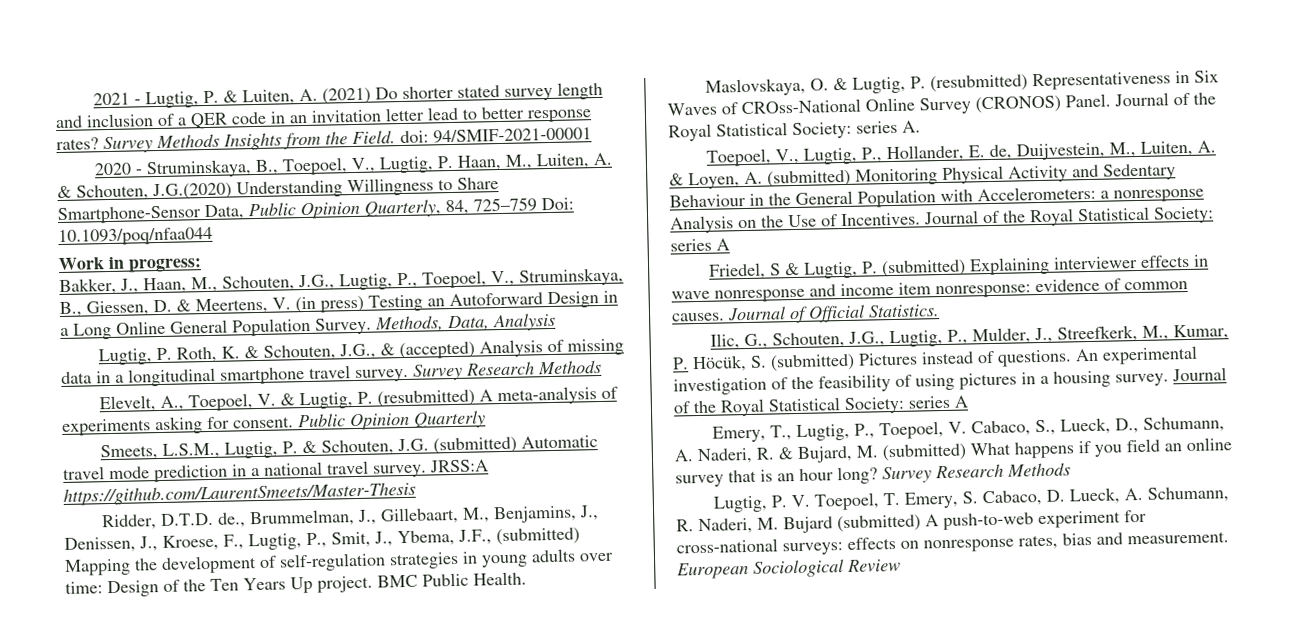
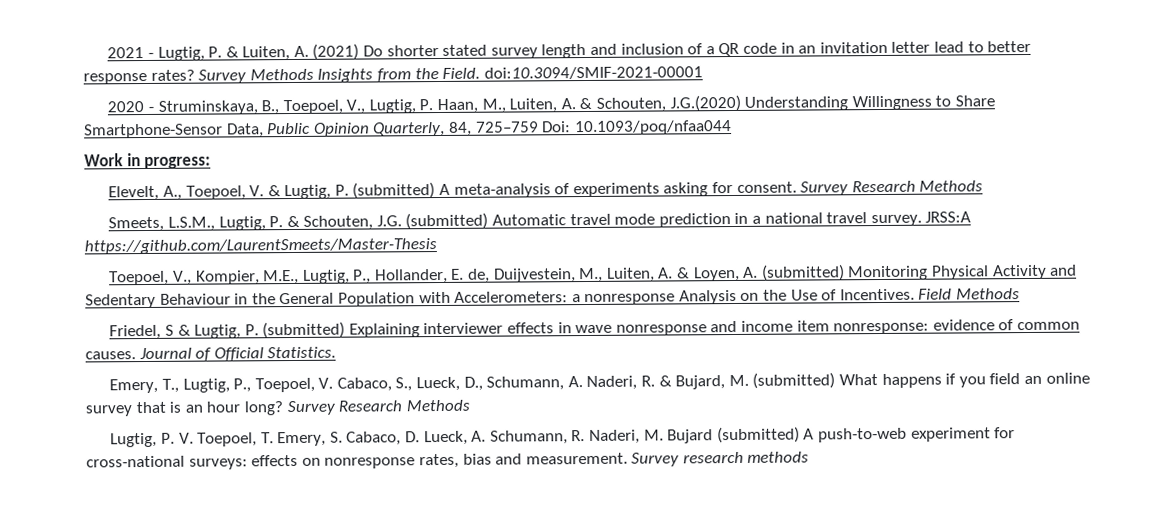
- 2021 - Lugtig, P. & Luiten, A. (2021) Do shorter stated survey length and inclusion of a QER code in an invitation letter lead to better response rates?
+ 2021 - Lugtig, P. & Luiten, A. (2021) Do shorter stated survey length and inclusion of a QR code in an invitation letter lead to better response rates?
- Survey Methods Insights from the Field. doi: 94/SMIF-2021-00001
+ Survey Methods Insights from the Field. doi:10.3094/SMIF-2021-00001
- Bakker, J., Haan, M., Schouten, J.G., Lugtig, P., Toepoel, V., Struminskaya, B., Giessen, D. & Meertens, V. (in press) Testing an Autoforward Design in a Long Online General Population Survey. Methods, Data, Analysis
- Lugtig, P. Roth, K. & Schouten, J.G., & (accepted) Analysis of missing data in a longitudinal smartphone travel survey. Survey Research Methods
- Elevelt, A., Toepoel, V. & Lugtig, P. (resubmitted) A meta-analysis of experiments asking for consent. Public Opinion Quarterly
+ Elevelt, A., Toepoel, V. & Lugtig, P. (submitted) A meta-analysis of experiments asking for consent. Survey Research Methods
- Ridder, D.T.D. de., Brummelman, J., Gillebaart, M., Benjamins, J., Denissen, J., Kroese, F., Lugtig, P., Smit, J., Ybema, J.F., (submitted) Mapping the development of self-regulation strategies in young adults over time: Design of the Ten Years Up project. BMC Public Health.
- Maslovskaya, O. & Lugtig, P. (resubmitted) Representativeness in Six Waves of CROss-National Online Survey (CRONOS) Panel. Journal of the Royal Statistical Society: series A.
- Toepoel, V., Lugtig, P., Hollander, E. de, Duijvestein, M., Luiten, A. & Loyen, A. (submitted) Monitoring Physical Activity and Sedentary Behaviour in the General Population with Accelerometers: a nonresponse Analysis on the Use of Incentives. Journal of the Royal Statistical Society: series A
+ Toepoel, V., Kompier, M.E., Lugtig, P., Hollander, E. de, Duijvestein, M., Luiten, A. & Loyen, A. (submitted) Monitoring Physical Activity and Sedentary Behaviour in the General Population with Accelerometers: a nonresponse Analysis on the Use of Incentives. Field Methods
- Ilic, G., Schouten, J.G., Lugtig, P., Mulder, J., Streefkerk, M., Kumar, P. Höcük, S. (submitted) Pictures instead of questions. An experimental investigation of the feasibility of using pictures in a housing survey. Journal of the Royal Statistical Society: series A
- European Sociological Review
+ Survey research methods

